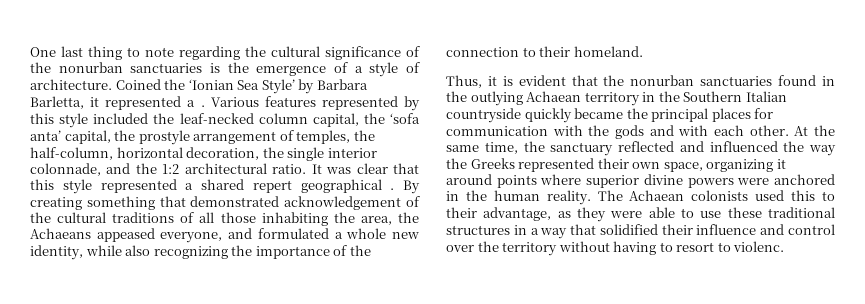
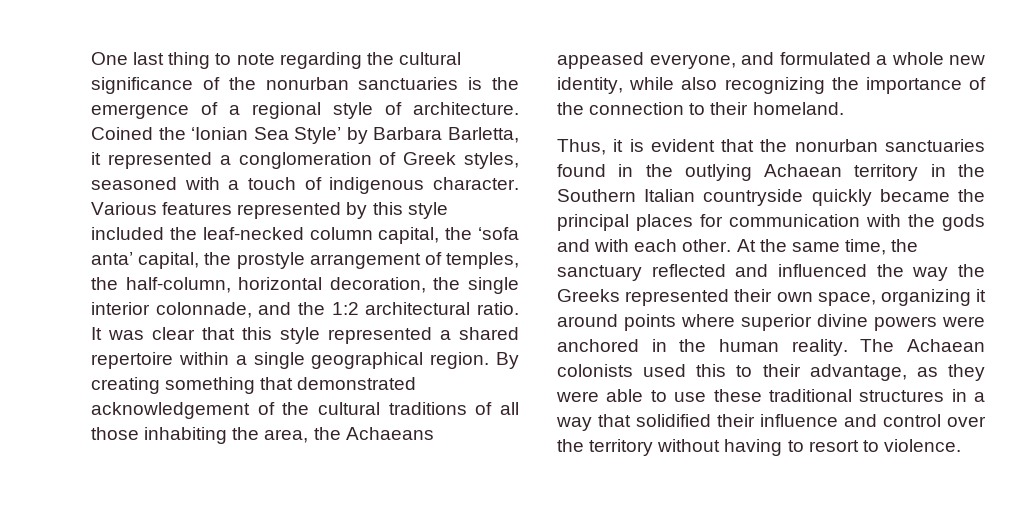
- One last thing to note regarding the cultural significance of the nonurban sanctuaries is the emergence of a style of architecture.
+ One last thing to note regarding the cultural significance of the nonurban sanctuaries is the emergence of a regional style of architecture.
- Coined the ‘Ionian Sea Style’ by Barbara Barletta, it represented a .
+ Coined the ‘Ionian Sea Style’ by Barbara Barletta, it represented a conglomeration of Greek styles, seasoned with a touch of indigenous character.
- It was clear that this style represented a shared repert geographical .
+ It was clear that this style represented a shared repertoire within a single geographical region.
- The Achaean colonists used this to their advantage, as they were able to use these traditional structures in a way that solidified their influence and control over the territory without having to resort to violenc.
+ The Achaean colonists used this to their advantage, as they were able to use these traditional structures in a way that solidified their influence and control over the territory without having to resort to violence.

